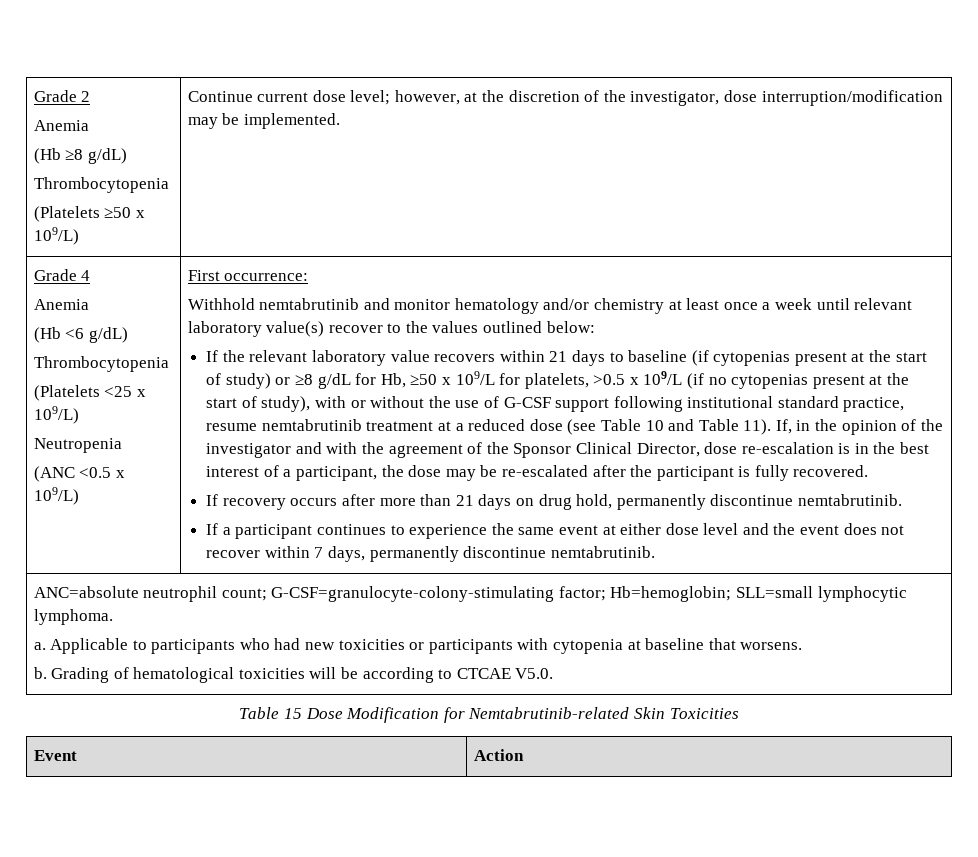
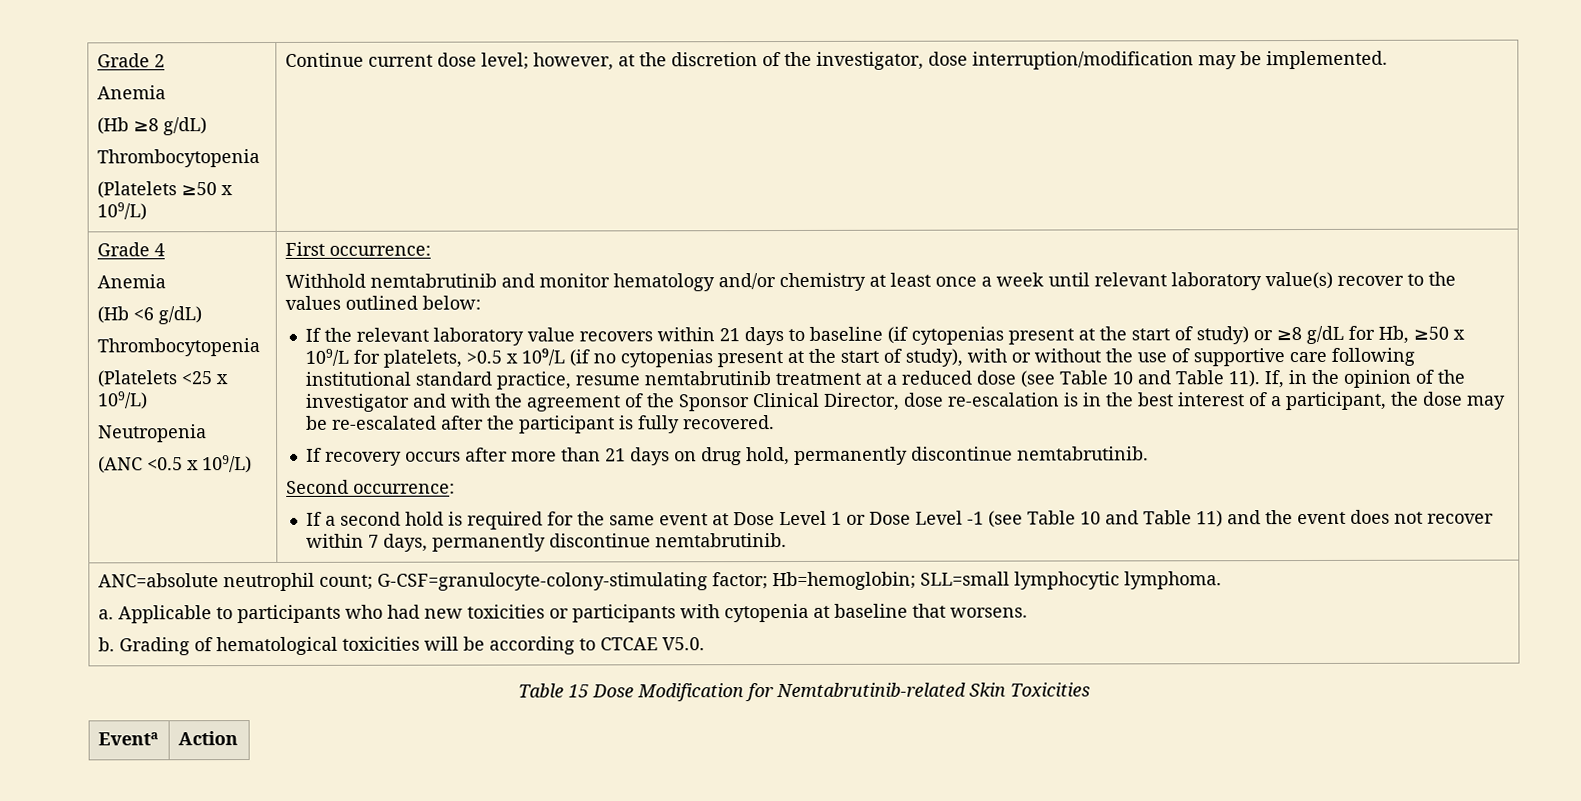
- If the relevant laboratory value recovers within 21 days to baseline (if cytopenias present at the start of study) or ≥8 g/dL for Hb, ≥50 x 109/L for platelets, >0.5 x 109/L (if no cytopenias present at the start of study), with or without the use of G-CSF support following institutional standard practice, resume nemtabrutinib treatment at a reduced dose (see Table 10 and Table 11).
+ If the relevant laboratory value recovers within 21 days to baseline (if cytopenias present at the start of study) or ≥8 g/dL for Hb, ≥50 x 109/L for platelets, >0.5 x 109/L (if no cytopenias present at the start of study), with or without the use of supportive care following institutional standard practice, resume nemtabrutinib treatment at a reduced dose (see Table 10 and Table 11).
+ Second occurrence:
- If a participant continues to experience the same event at either dose level and the event does not recover within 7 days, permanently discontinue nemtabrutinib.
+ If a second hold is required for the same event at Dose Level 1 or Dose Level -1 (see Table 10 and Table 11) and the event does not recover within 7 days, permanently discontinue nemtabrutinib.
- Event | Action
+ Eventa | Action

